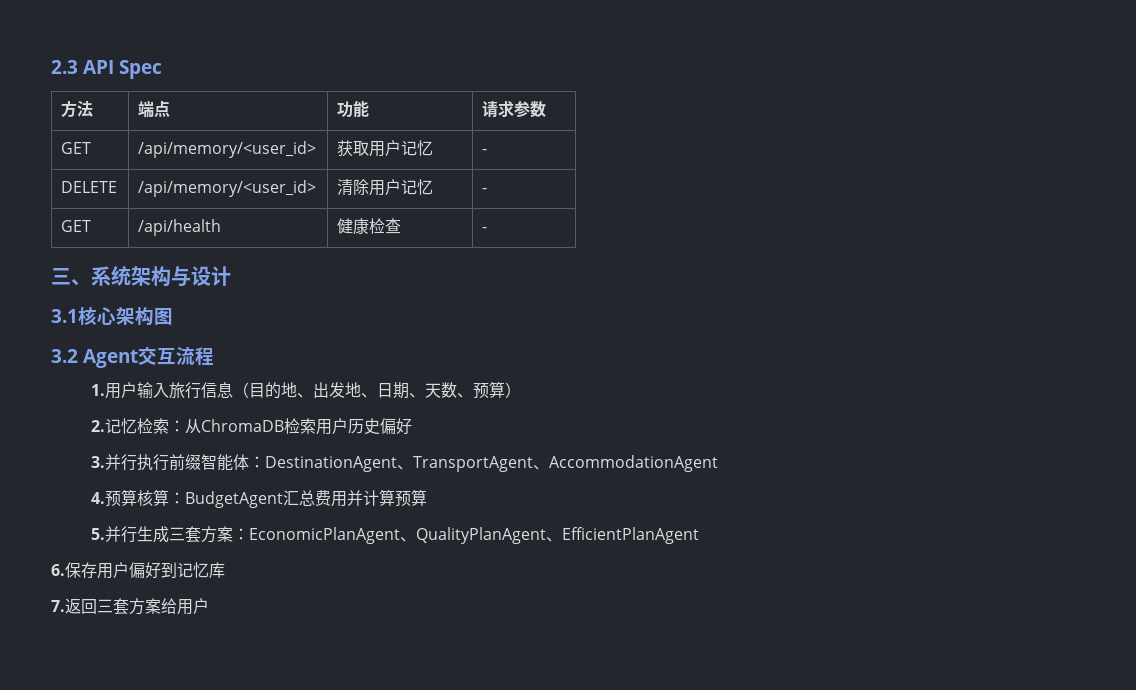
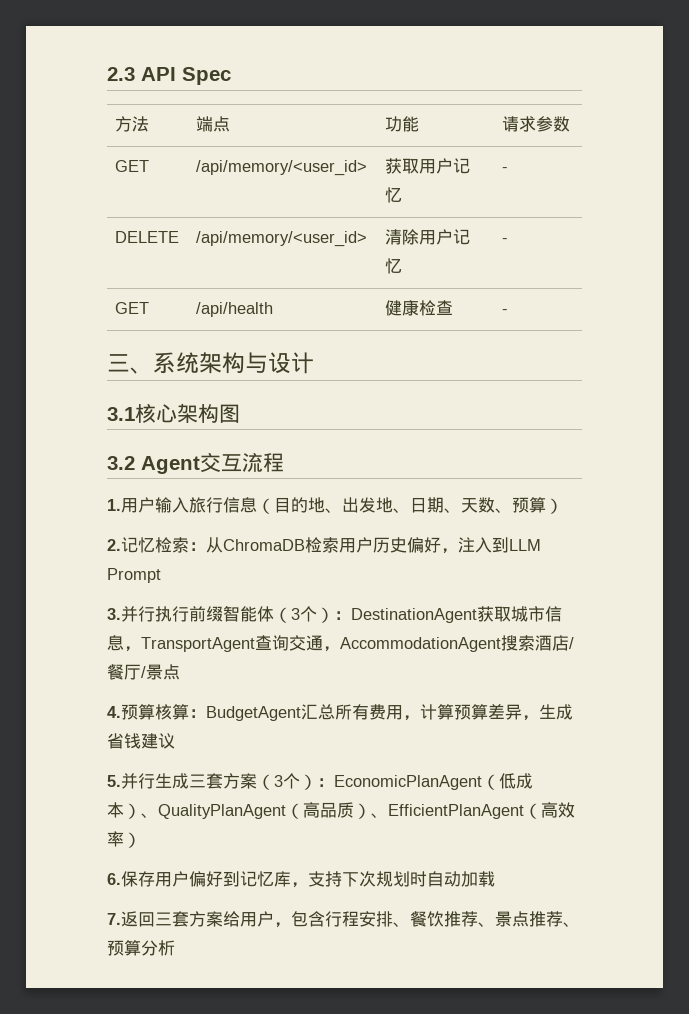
- 2.记忆检索：从ChromaDB检索用户历史偏好
+ 2.记忆检索：从ChromaDB检索用户历史偏好，注入到LLM Prompt
- 3.并行执行前缀智能体：DestinationAgent、TransportAgent、AccommodationAgent
+ 3.并行执行前缀智能体（3个）：DestinationAgent获取城市信息，TransportAgent查询交通，AccommodationAgent搜索酒店/餐厅/景点
- 4.预算核算：BudgetAgent汇总费用并计算预算
+ 4.预算核算：BudgetAgent汇总所有费用，计算预算差异，生成省钱建议
- 5.并行生成三套方案：EconomicPlanAgent、QualityPlanAgent、EfficientPlanAgent
+ 5.并行生成三套方案（3个）：EconomicPlanAgent（低成本）、QualityPlanAgent（高品质）、EfficientPlanAgent（高效率）
- 6.保存用户偏好到记忆库
+ 6.保存用户偏好到记忆库，支持下次规划时自动加载
- 7.返回三套方案给用户
+ 7.返回三套方案给用户，包含行程安排、餐饮推荐、景点推荐、预算分析

